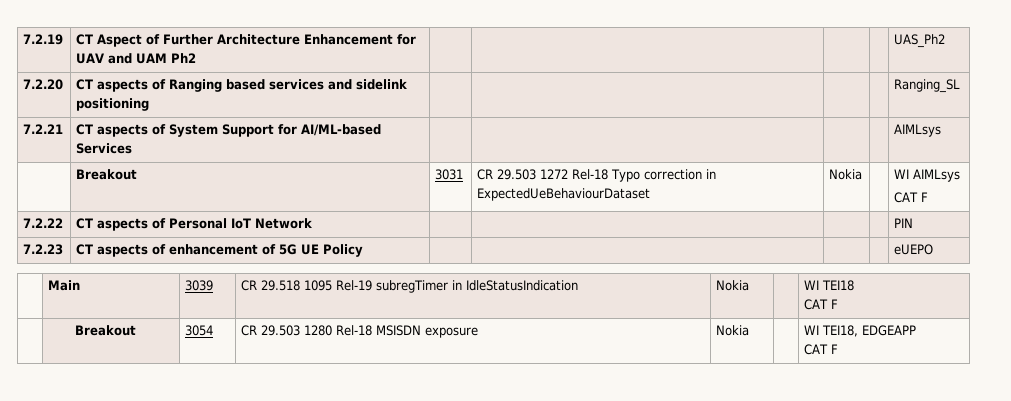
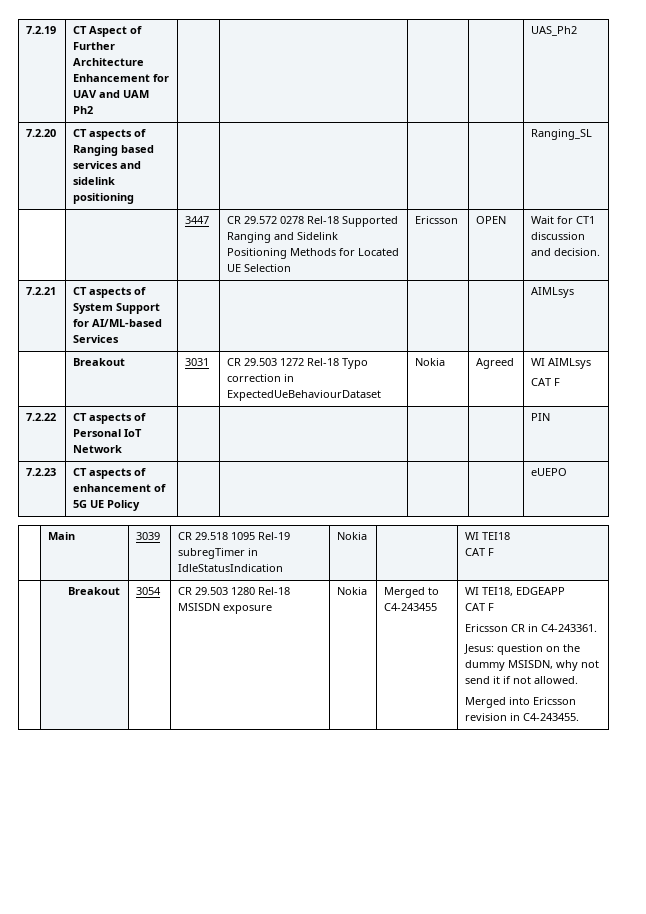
+ | | 3447 | CR 29.572 0278 Rel-18 Supported Ranging and Sidelink Positioning Methods for Located UE Selection | Ericsson | OPEN | Wait for CT1 discussion and decision.
- | Breakout | 3031 | CR 29.503 1272 Rel-18 Typo correction in ExpectedUeBehaviourDataset | Nokia | | WI AIMLsys
+ | Breakout | 3031 | CR 29.503 1272 Rel-18 Typo correction in ExpectedUeBehaviourDataset | Nokia | Agreed | WI AIMLsys
- | Breakout | 3054 | CR 29.503 1280 Rel-18 MSISDN exposure | Nokia | | WI TEI18, EDGEAPP
+ | Breakout | 3054 | CR 29.503 1280 Rel-18 MSISDN exposure | Nokia | Merged to C4-243455 | WI TEI18, EDGEAPP
  CAT F
+ Ericsson CR in C4-243361.
+ Jesus: question on the dummy MSISDN, why not send it if not allowed.
+ Merged into Ericsson revision in C4-243455.

